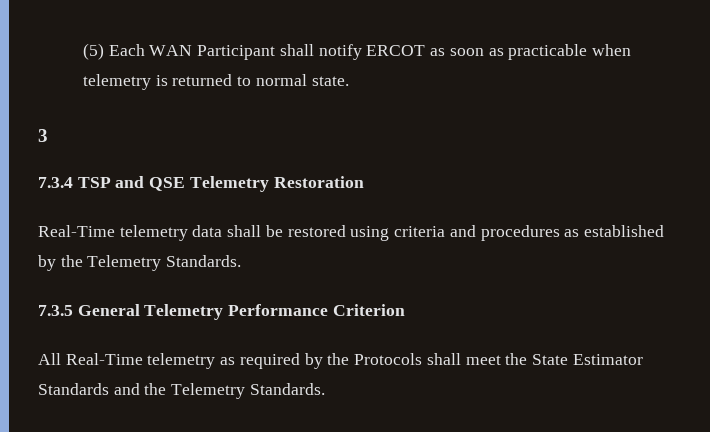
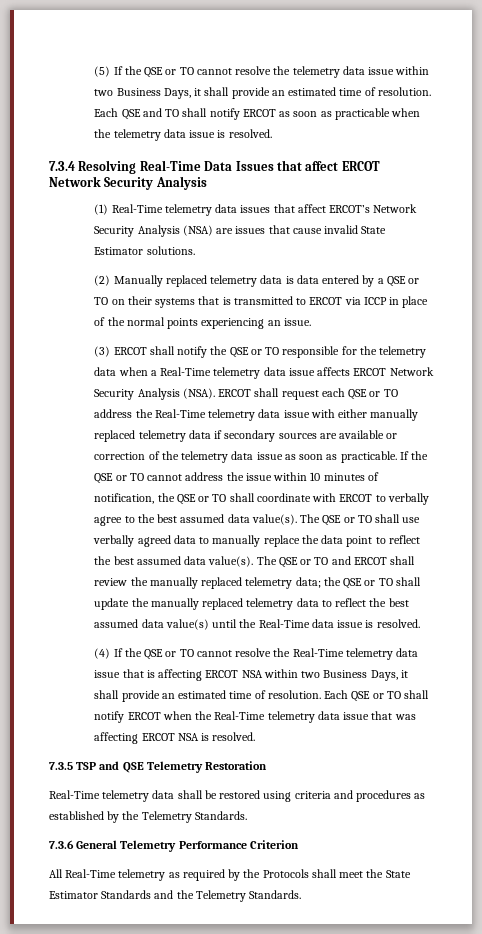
- (5) Each WAN Participant shall notify ERCOT as soon as practicable when telemetry is returned to normal state.
- 3
- 7.3.4 TSP and QSE Telemetry Restoration
+ (5) If the QSE or TO cannot resolve the telemetry data issue within two Business Days, it shall provide an estimated time of resolution. Each QSE and TO shall notify ERCOT as soon as practicable when the telemetry data issue is resolved.
+ 7.3.4 Resolving Real-Time Data Issues that affect ERCOT Network Security Analysis
+ (1) Real-Time telemetry data issues that affect ERCOT’s Network Security Analysis (NSA) are issues that cause invalid State Estimator solutions.
+ (2) Manually replaced telemetry data is data entered by a QSE or TO on their systems that is transmitted to ERCOT via ICCP in place of the normal points experiencing an issue.
+ (3) ERCOT shall notify the QSE or TO responsible for the telemetry data when a Real-Time telemetry data issue affects ERCOT Network Security Analysis (NSA). ERCOT shall request each QSE or TO address the Real-Time telemetry data issue with either manually replaced telemetry data if secondary sources are available or correction of the telemetry data issue as soon as practicable. If the QSE or TO cannot address the issue within 10 minutes of notification, the QSE or TO shall coordinate with ERCOT to verbally agree to the best assumed data value(s). The QSE or TO shall use verbally agreed data to manually replace the data point to reflect the best assumed data value(s). The QSE or TO and ERCOT shall review the manually replaced telemetry data; the QSE or TO shall update the manually replaced telemetry data to reflect the best assumed data value(s) until the Real-Time data issue is resolved.
+ (4) If the QSE or TO cannot resolve the Real-Time telemetry data issue that is affecting ERCOT NSA within two Business Days, it shall provide an estimated time of resolution. Each QSE or TO shall notify ERCOT when the Real-Time telemetry data issue that was affecting ERCOT NSA is resolved.
+ 7.3.5 TSP and QSE Telemetry Restoration
- 7.3.5 General Telemetry Performance Criterion
+ 7.3.6 General Telemetry Performance Criterion

